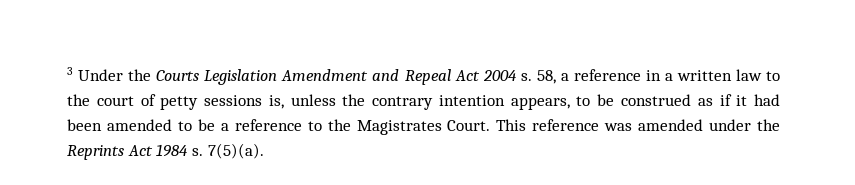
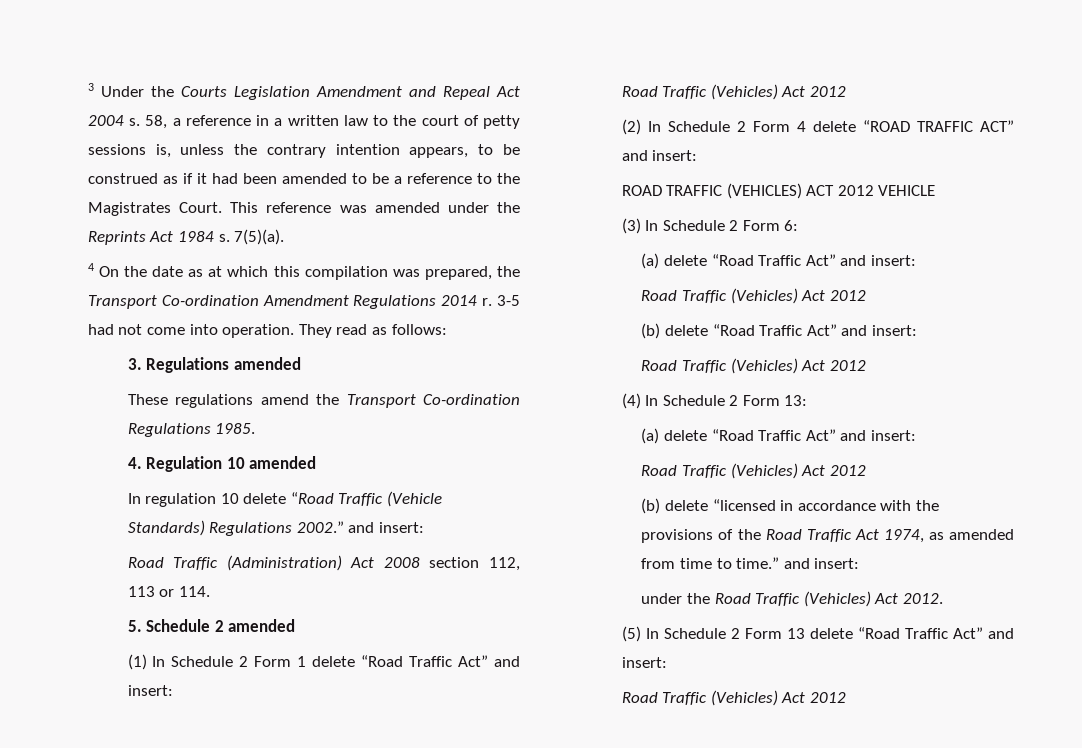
+ 4 On the date as at which this compilation was prepared, the Transport Co-ordination Amendment Regulations 2014 r. 3-5 had not come into operation. They read as follows:
+ 3. Regulations amended
+ These regulations amend the Transport Co-ordination Regulations 1985.
+ 4. Regulation 10 amended
+ In regulation 10 delete “Road Traffic (Vehicle Standards) Regulations 2002.” and insert:
+ Road Traffic (Administration) Act 2008 section 112, 113 or 114.
+ 5. Schedule 2 amended
+ (1) In Schedule 2 Form 1 delete “Road Traffic Act” and insert:
+ Road Traffic (Vehicles) Act 2012
+ (2) In Schedule 2 Form 4 delete “ROAD TRAFFIC ACT” and insert:
+ ROAD TRAFFIC (VEHICLES) ACT 2012 VEHICLE
+ (3) In Schedule 2 Form 6:
+ (a) delete “Road Traffic Act” and insert:
+ Road Traffic (Vehicles) Act 2012
+ (b) delete “Road Traffic Act” and insert:
+ Road Traffic (Vehicles) Act 2012
+ (4) In Schedule 2 Form 13:
+ (a) delete “Road Traffic Act” and insert:
+ Road Traffic (Vehicles) Act 2012
+ (b) delete “licensed in accordance with the provisions of the Road Traffic Act 1974, as amended from time to time.” and insert:
+ under the Road Traffic (Vehicles) Act 2012.
+ (5) In Schedule 2 Form 13 delete “Road Traffic Act” and insert:
+ Road Traffic (Vehicles) Act 2012

